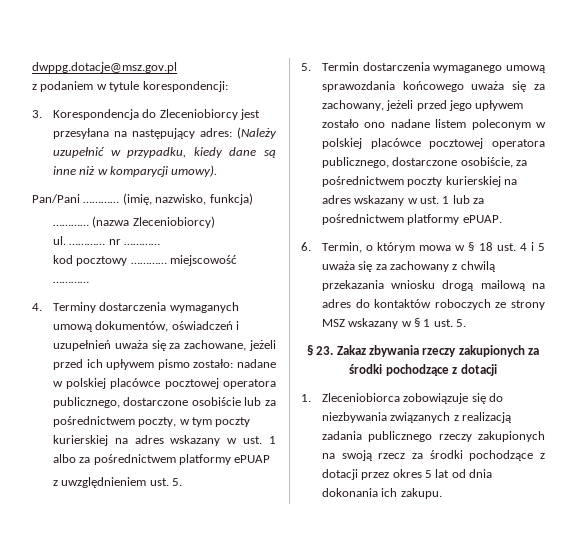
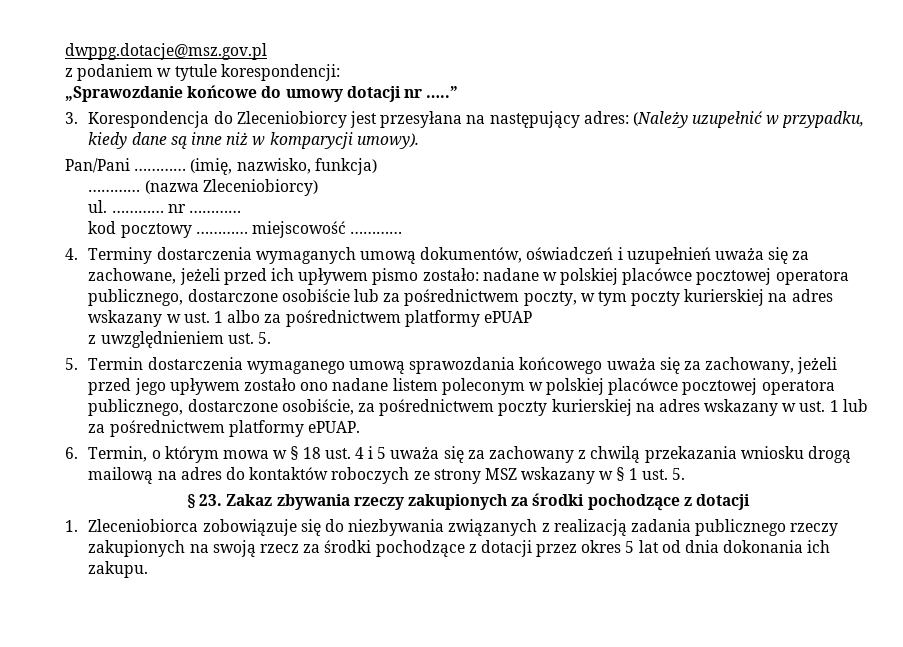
+ „Sprawozdanie końcowe do umowy dotacji nr …..”

